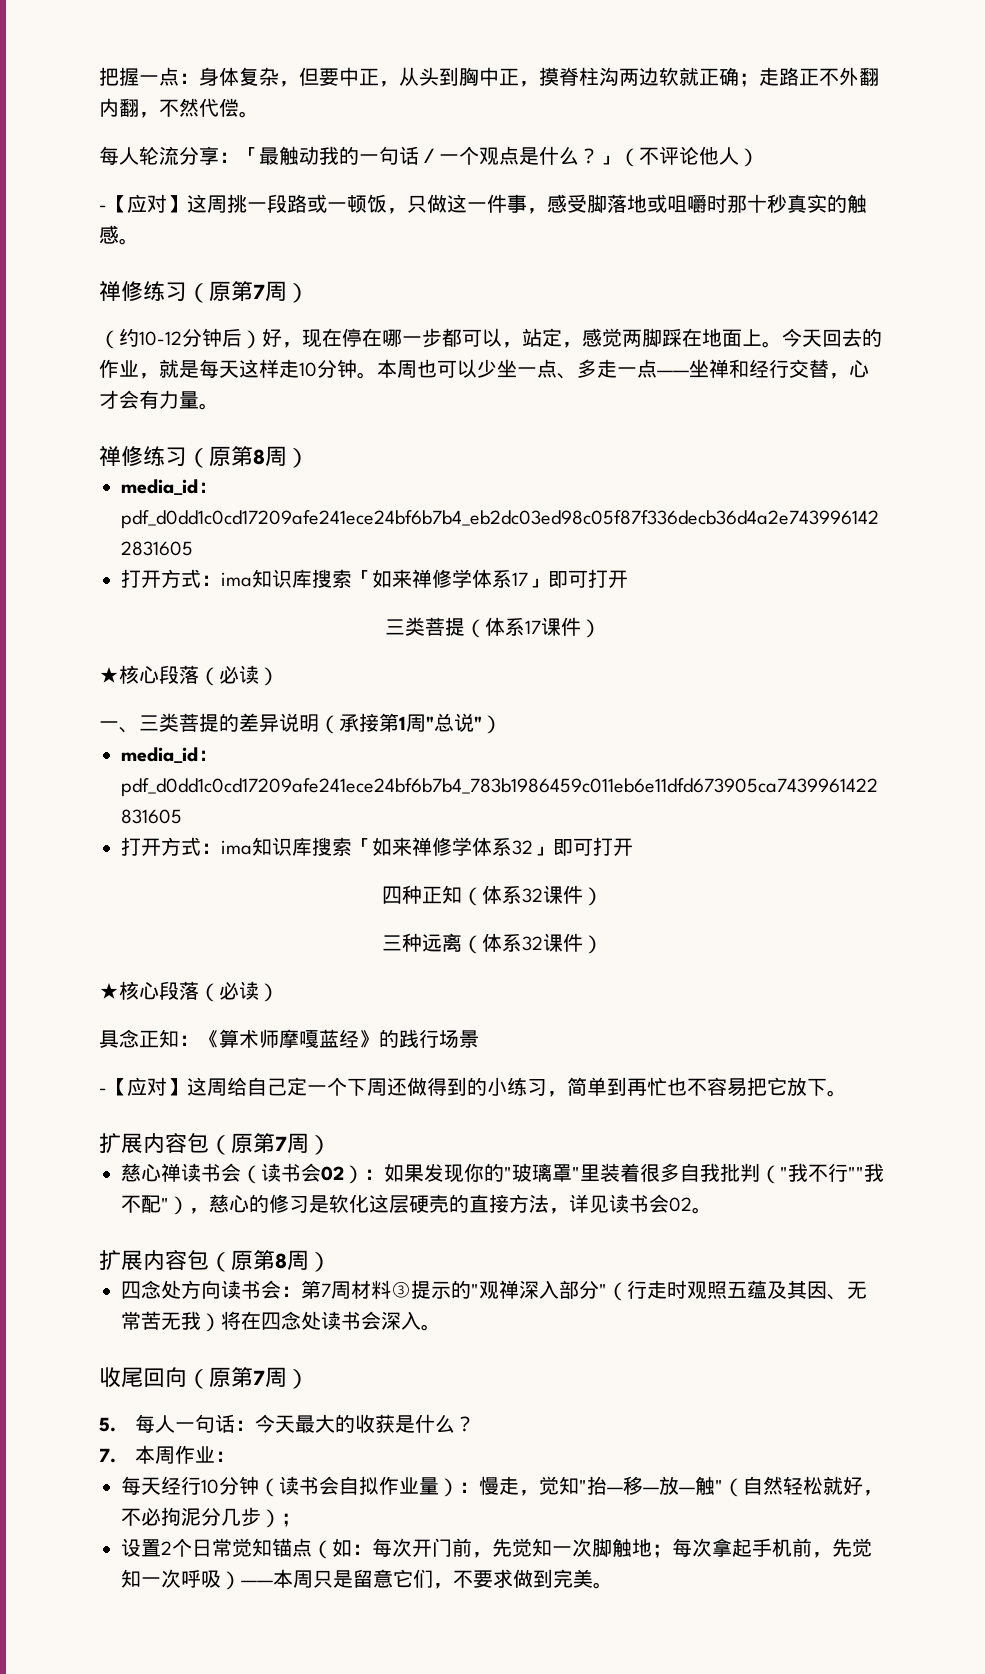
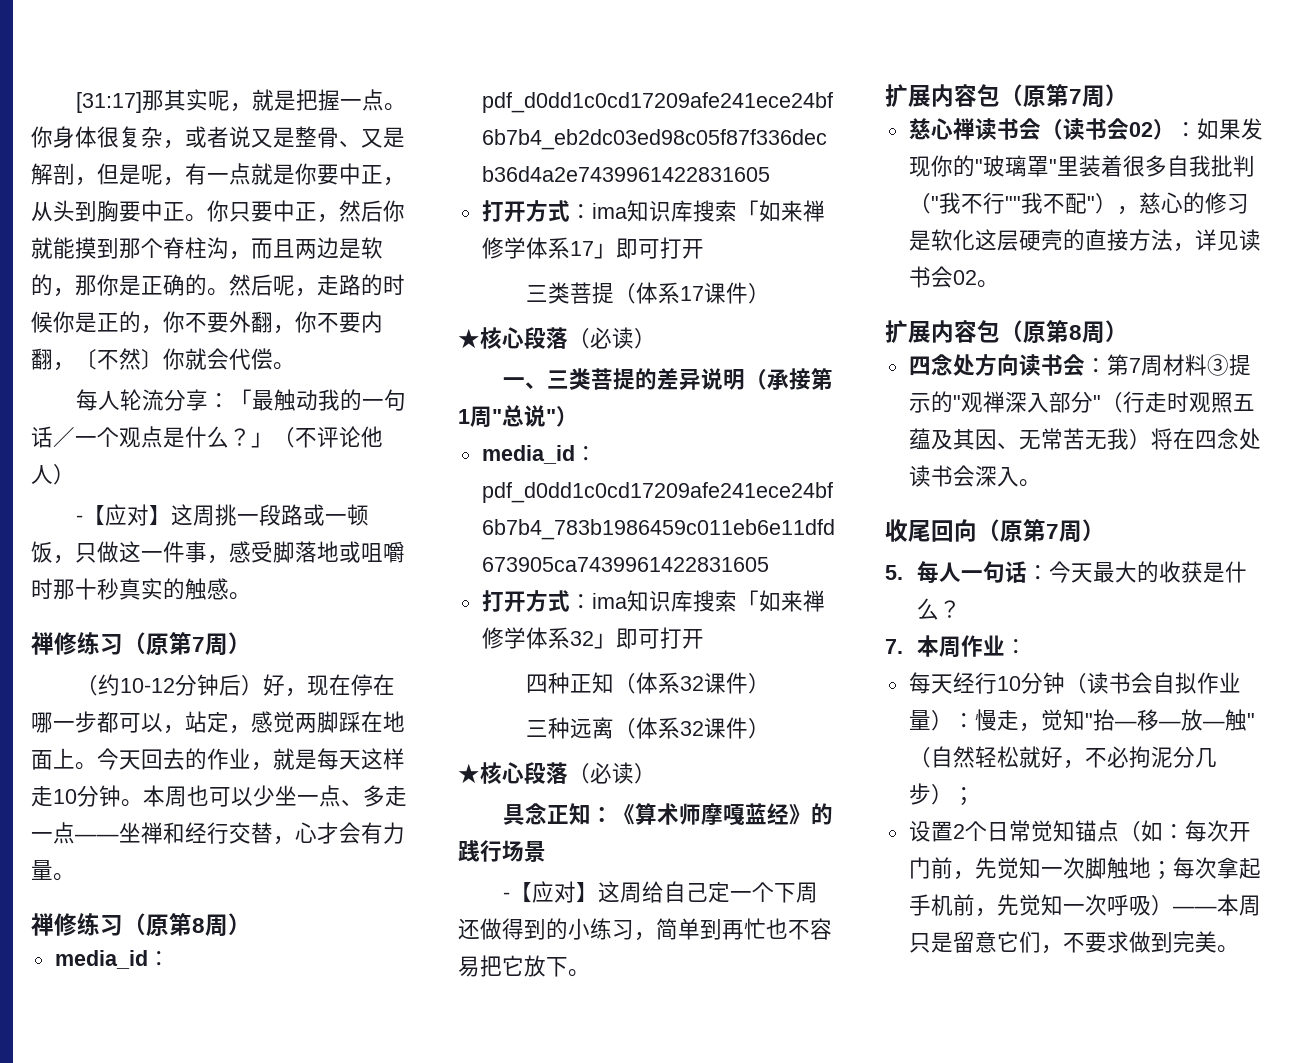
- 把握一点：身体复杂，但要中正，从头到胸中正，摸脊柱沟两边软就正确；走路正不外翻内翻，不然代偿。
+ [31:17]那其实呢，就是把握一点。你身体很复杂，或者说又是整骨、又是解剖，但是呢，有一点就是你要中正，从头到胸要中正。你只要中正，然后你就能摸到那个脊柱沟，而且两边是软的，那你是正确的。然后呢，走路的时候你是正的，你不要外翻，你不要内翻，〔不然〕你就会代偿。

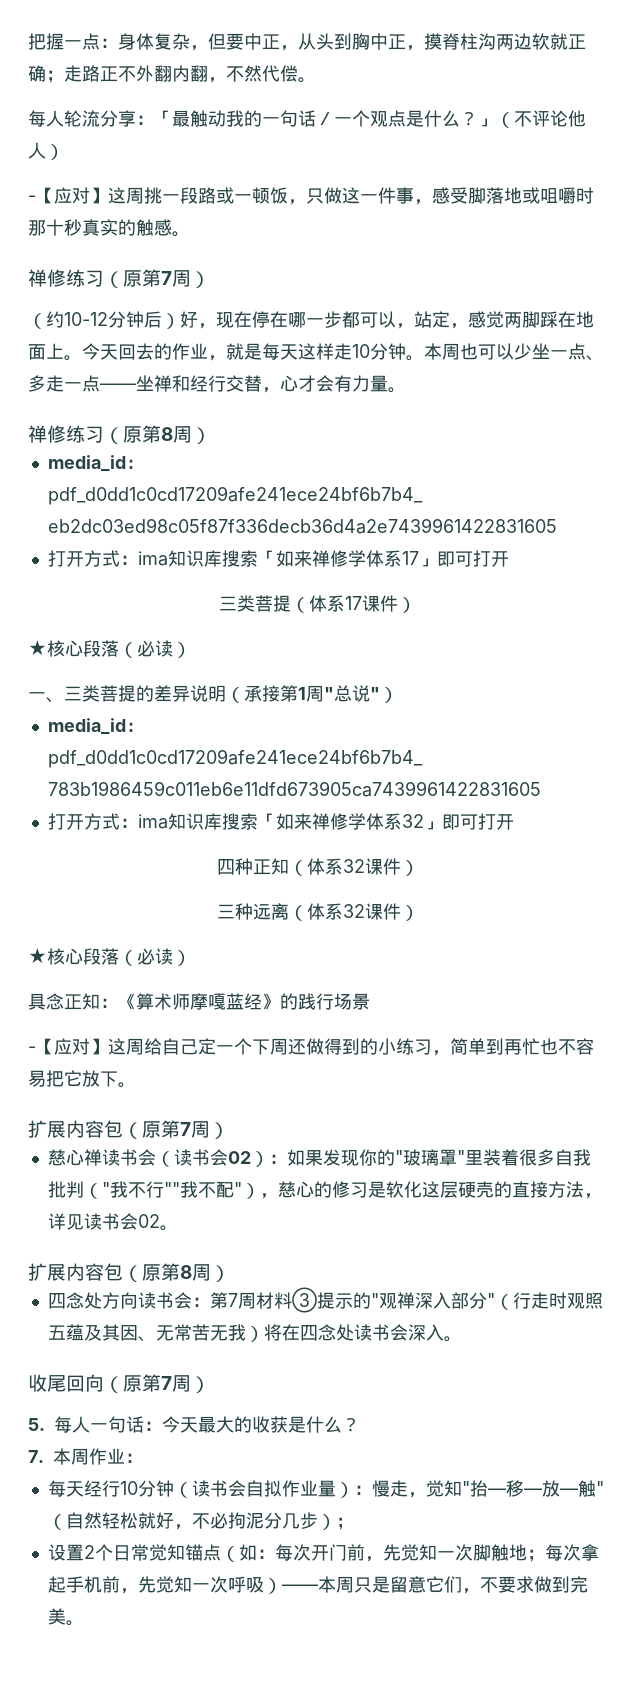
- [31:17]那其实呢，就是把握一点。你身体很复杂，或者说又是整骨、又是解剖，但是呢，有一点就是你要中正，从头到胸要中正。你只要中正，然后你就能摸到那个脊柱沟，而且两边是软的，那你是正确的。然后呢，走路的时候你是正的，你不要外翻，你不要内翻，〔不然〕你就会代偿。
+ 把握一点：身体复杂，但要中正，从头到胸中正，摸脊柱沟两边软就正确；走路正不外翻内翻，不然代偿。

